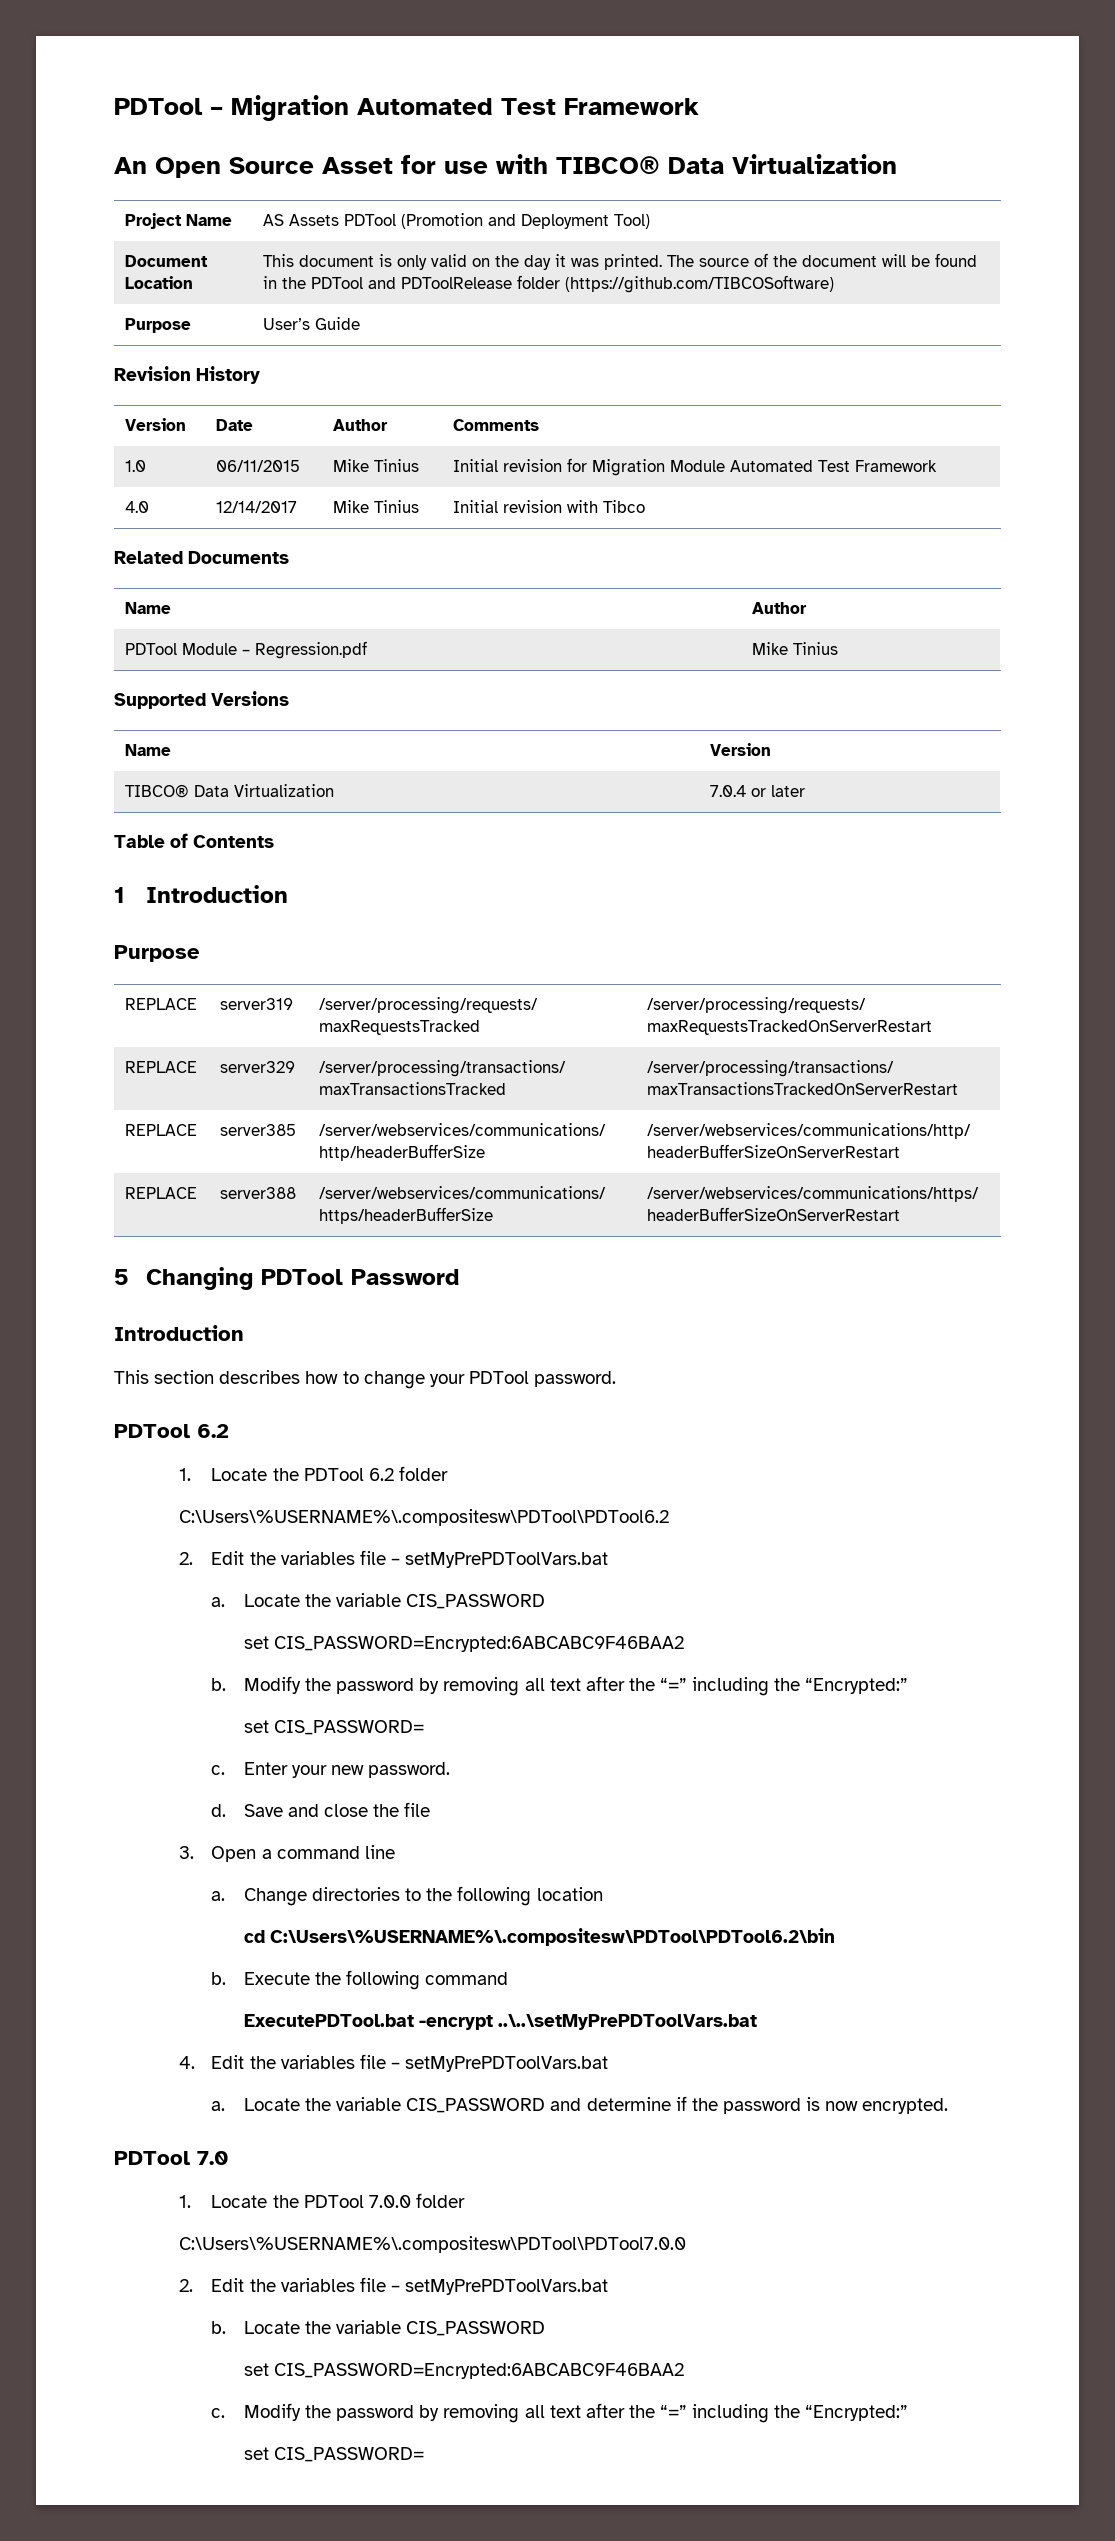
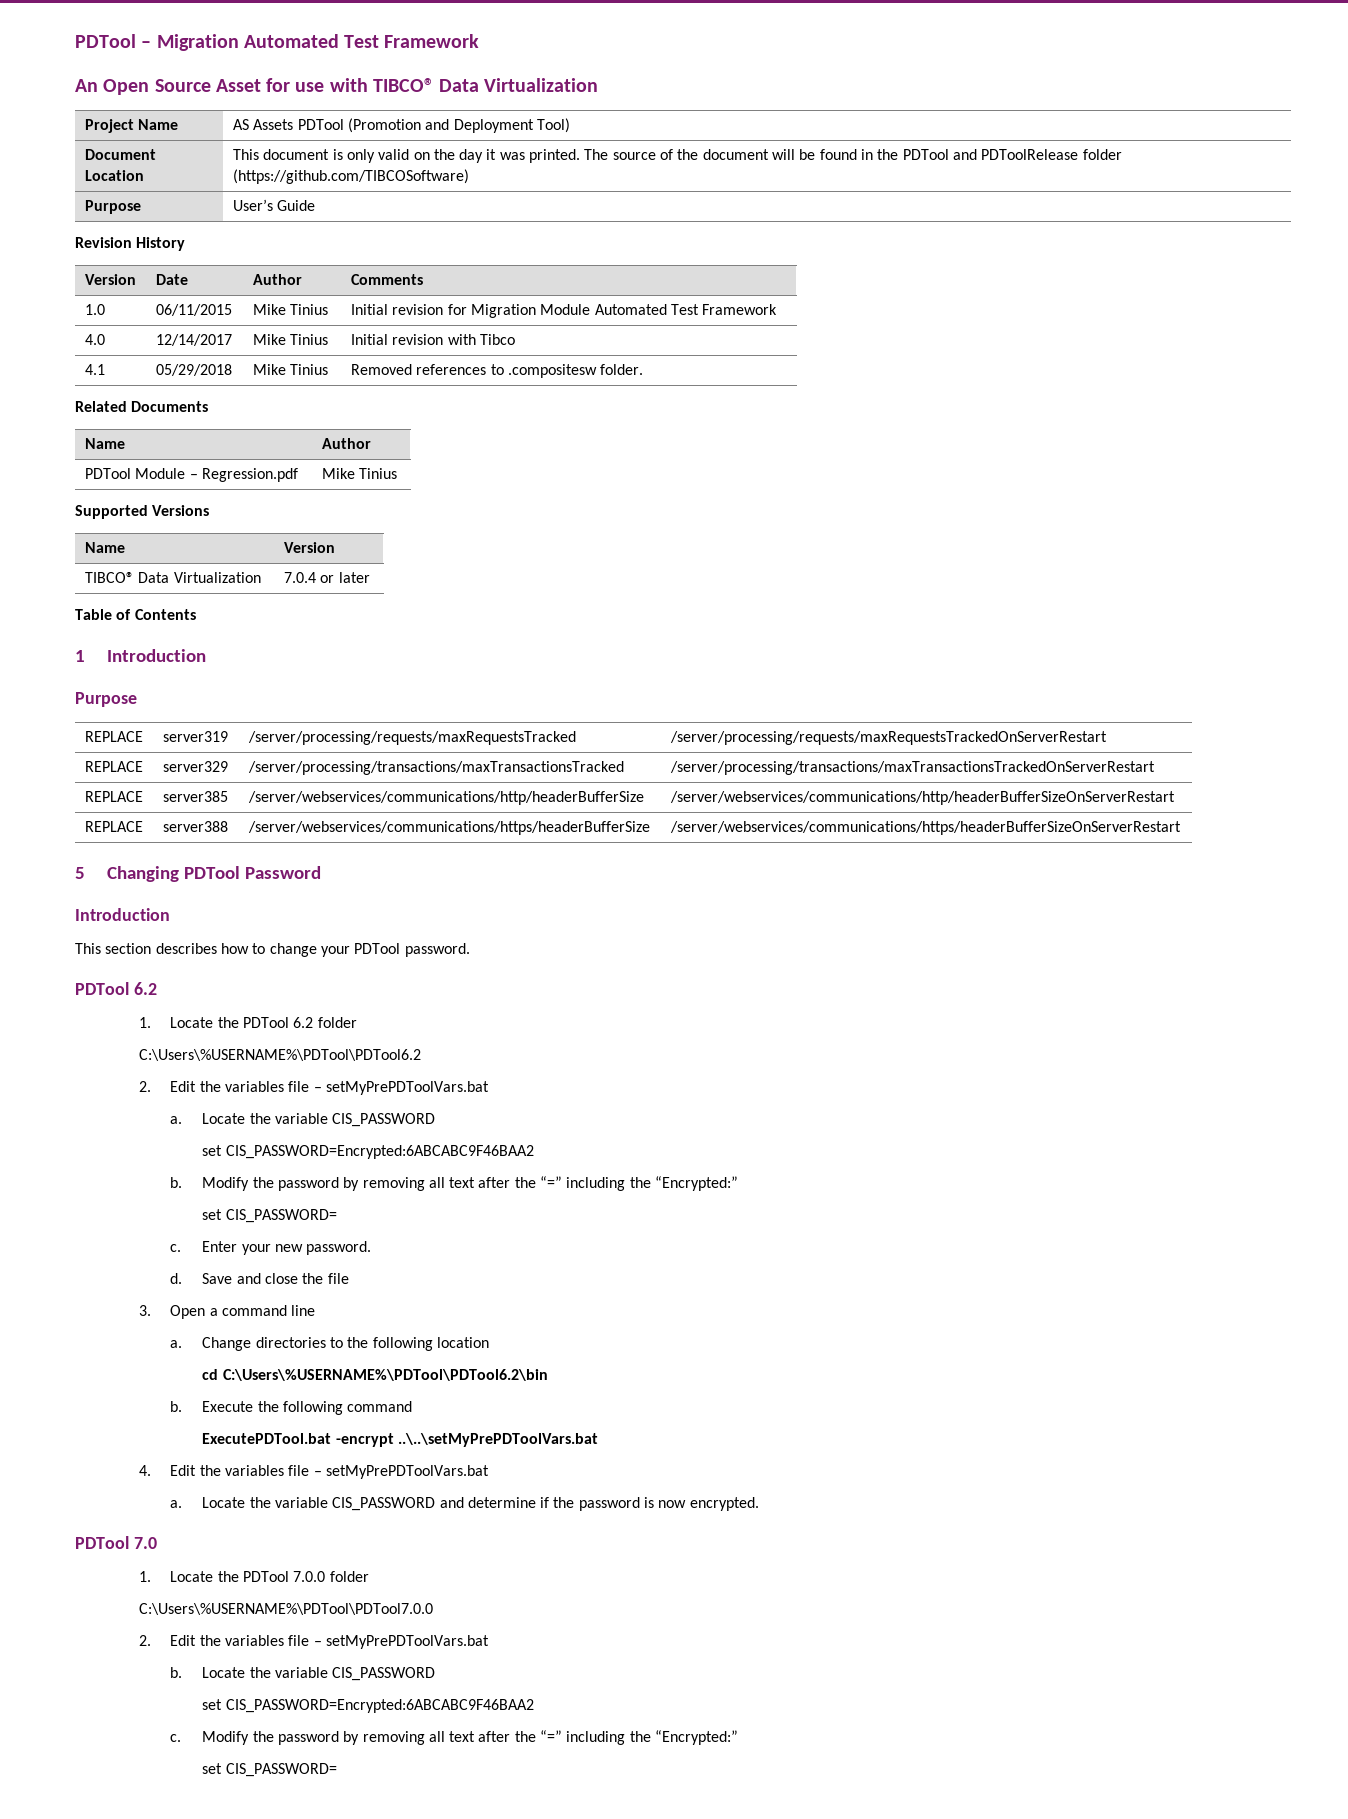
+ 4.1 | 05/29/2018 | Mike Tinius | Removed references to .compositesw folder.
- C:\Users\%USERNAME%\.compositesw\PDTool\PDTool6.2
+ C:\Users\%USERNAME%\PDTool\PDTool6.2
- cd C:\Users\%USERNAME%\.compositesw\PDTool\PDTool6.2\bin
+ cd C:\Users\%USERNAME%\PDTool\PDTool6.2\bin
- C:\Users\%USERNAME%\.compositesw\PDTool\PDTool7.0.0
+ C:\Users\%USERNAME%\PDTool\PDTool7.0.0

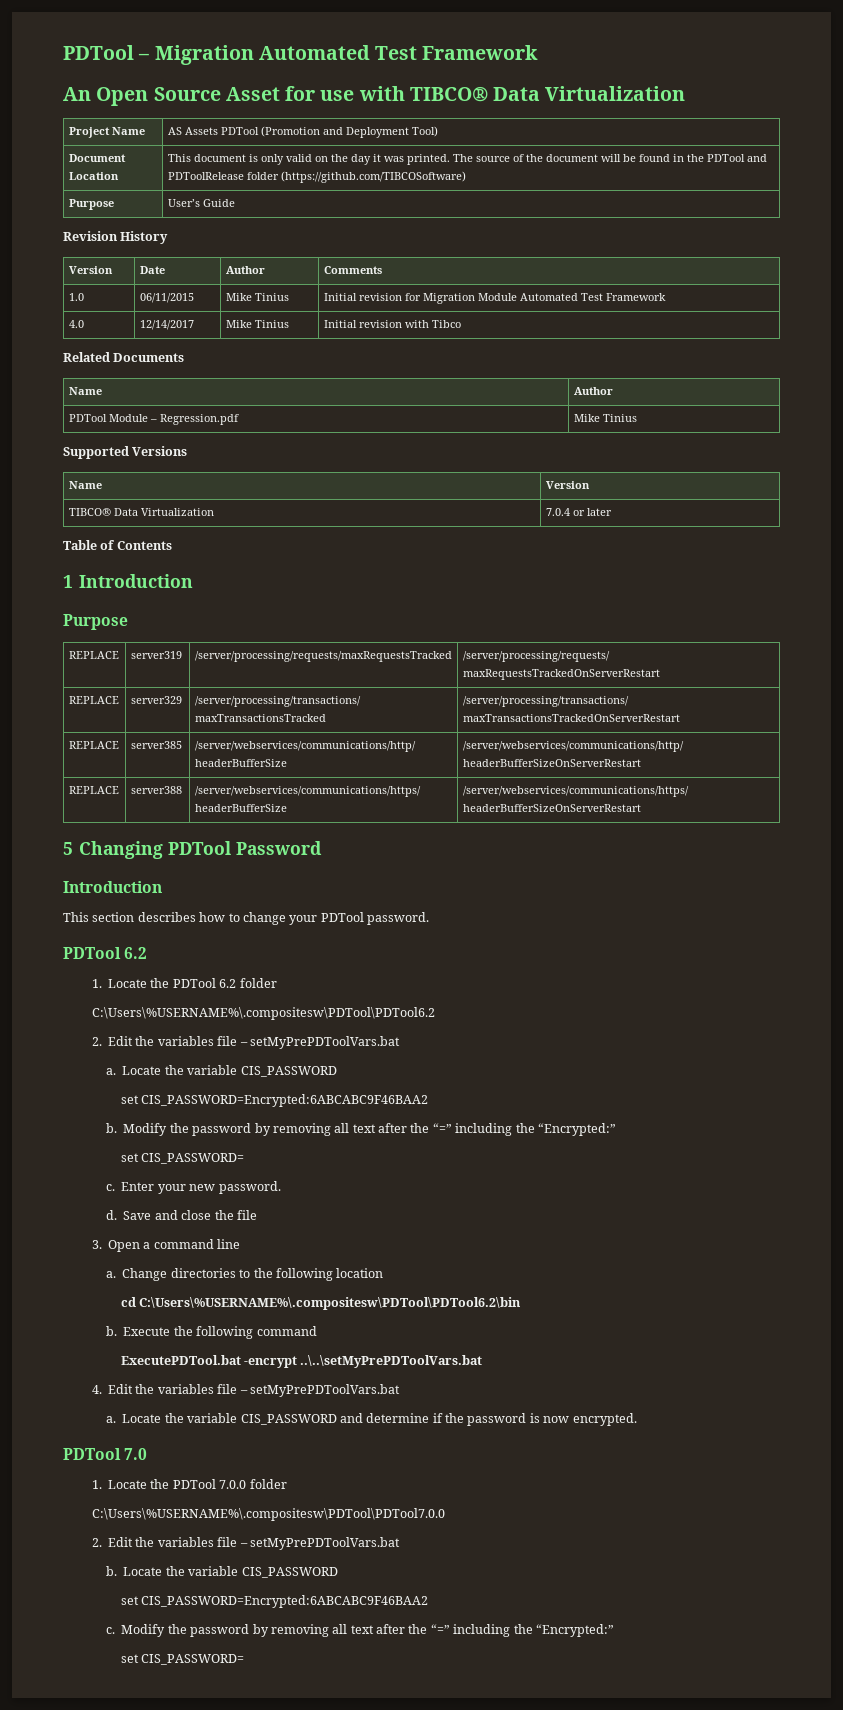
- 4.1 | 05/29/2018 | Mike Tinius | Removed references to .compositesw folder.
- C:\Users\%USERNAME%\PDTool\PDTool6.2
+ C:\Users\%USERNAME%\.compositesw\PDTool\PDTool6.2
- cd C:\Users\%USERNAME%\PDTool\PDTool6.2\bin
+ cd C:\Users\%USERNAME%\.compositesw\PDTool\PDTool6.2\bin
- C:\Users\%USERNAME%\PDTool\PDTool7.0.0
+ C:\Users\%USERNAME%\.compositesw\PDTool\PDTool7.0.0

